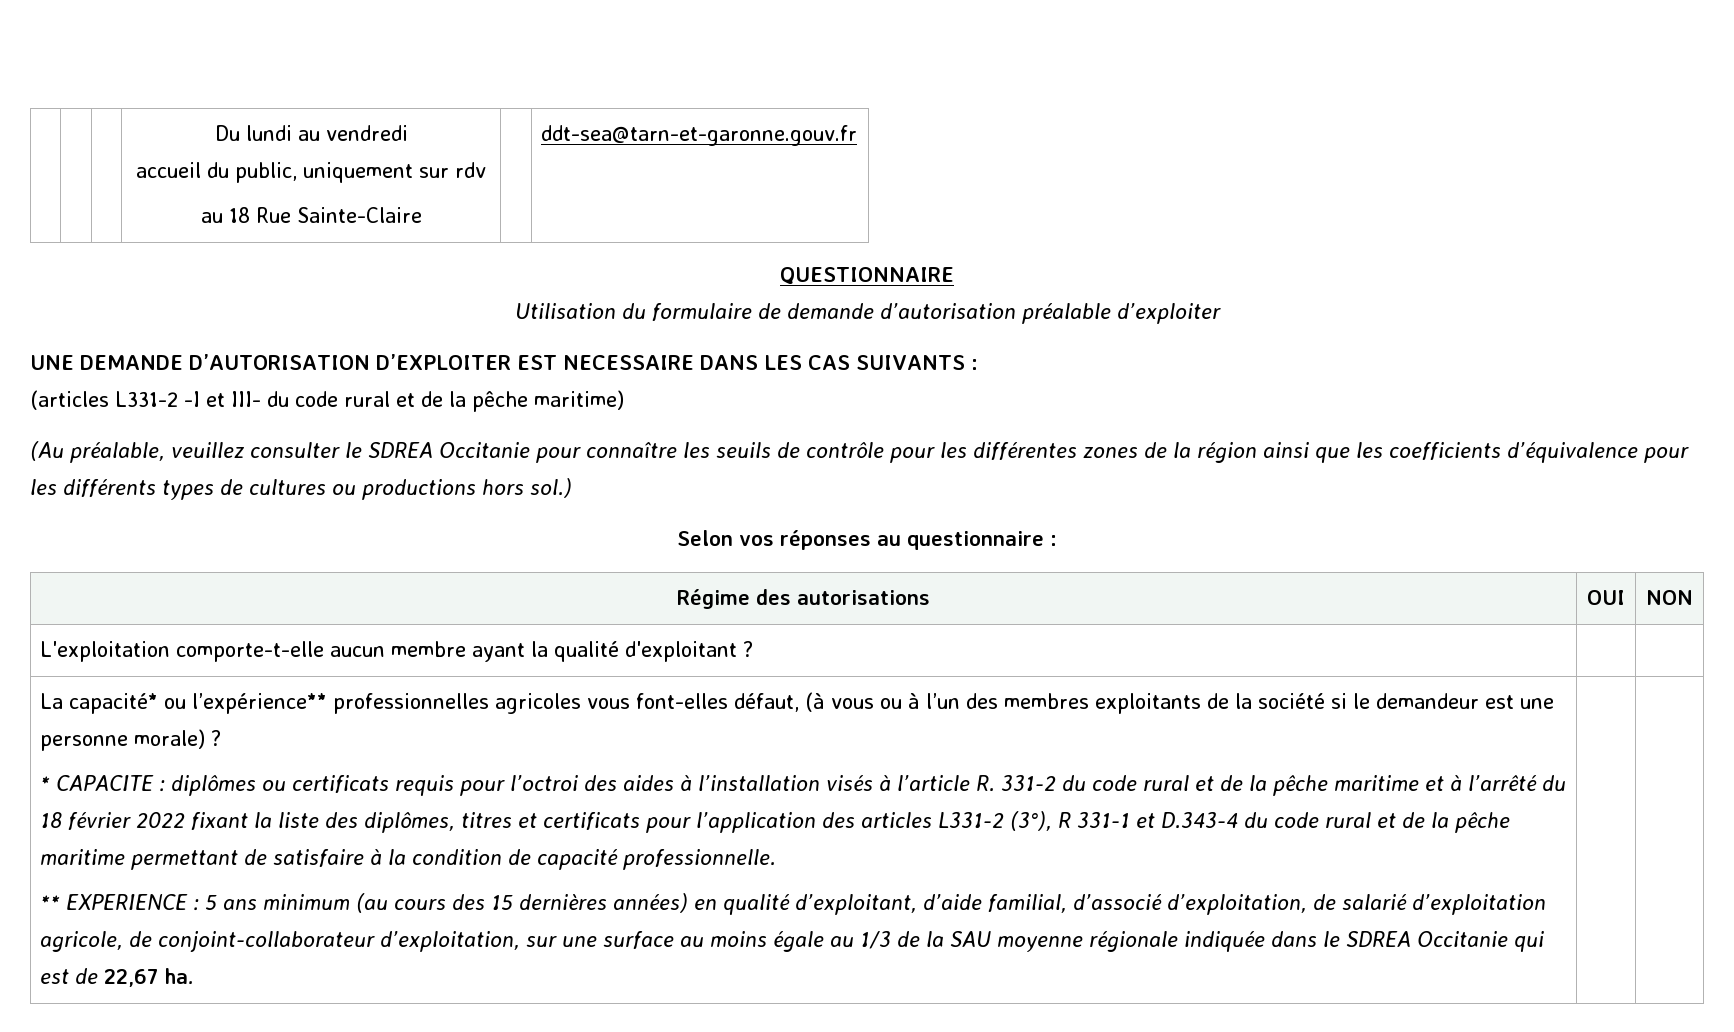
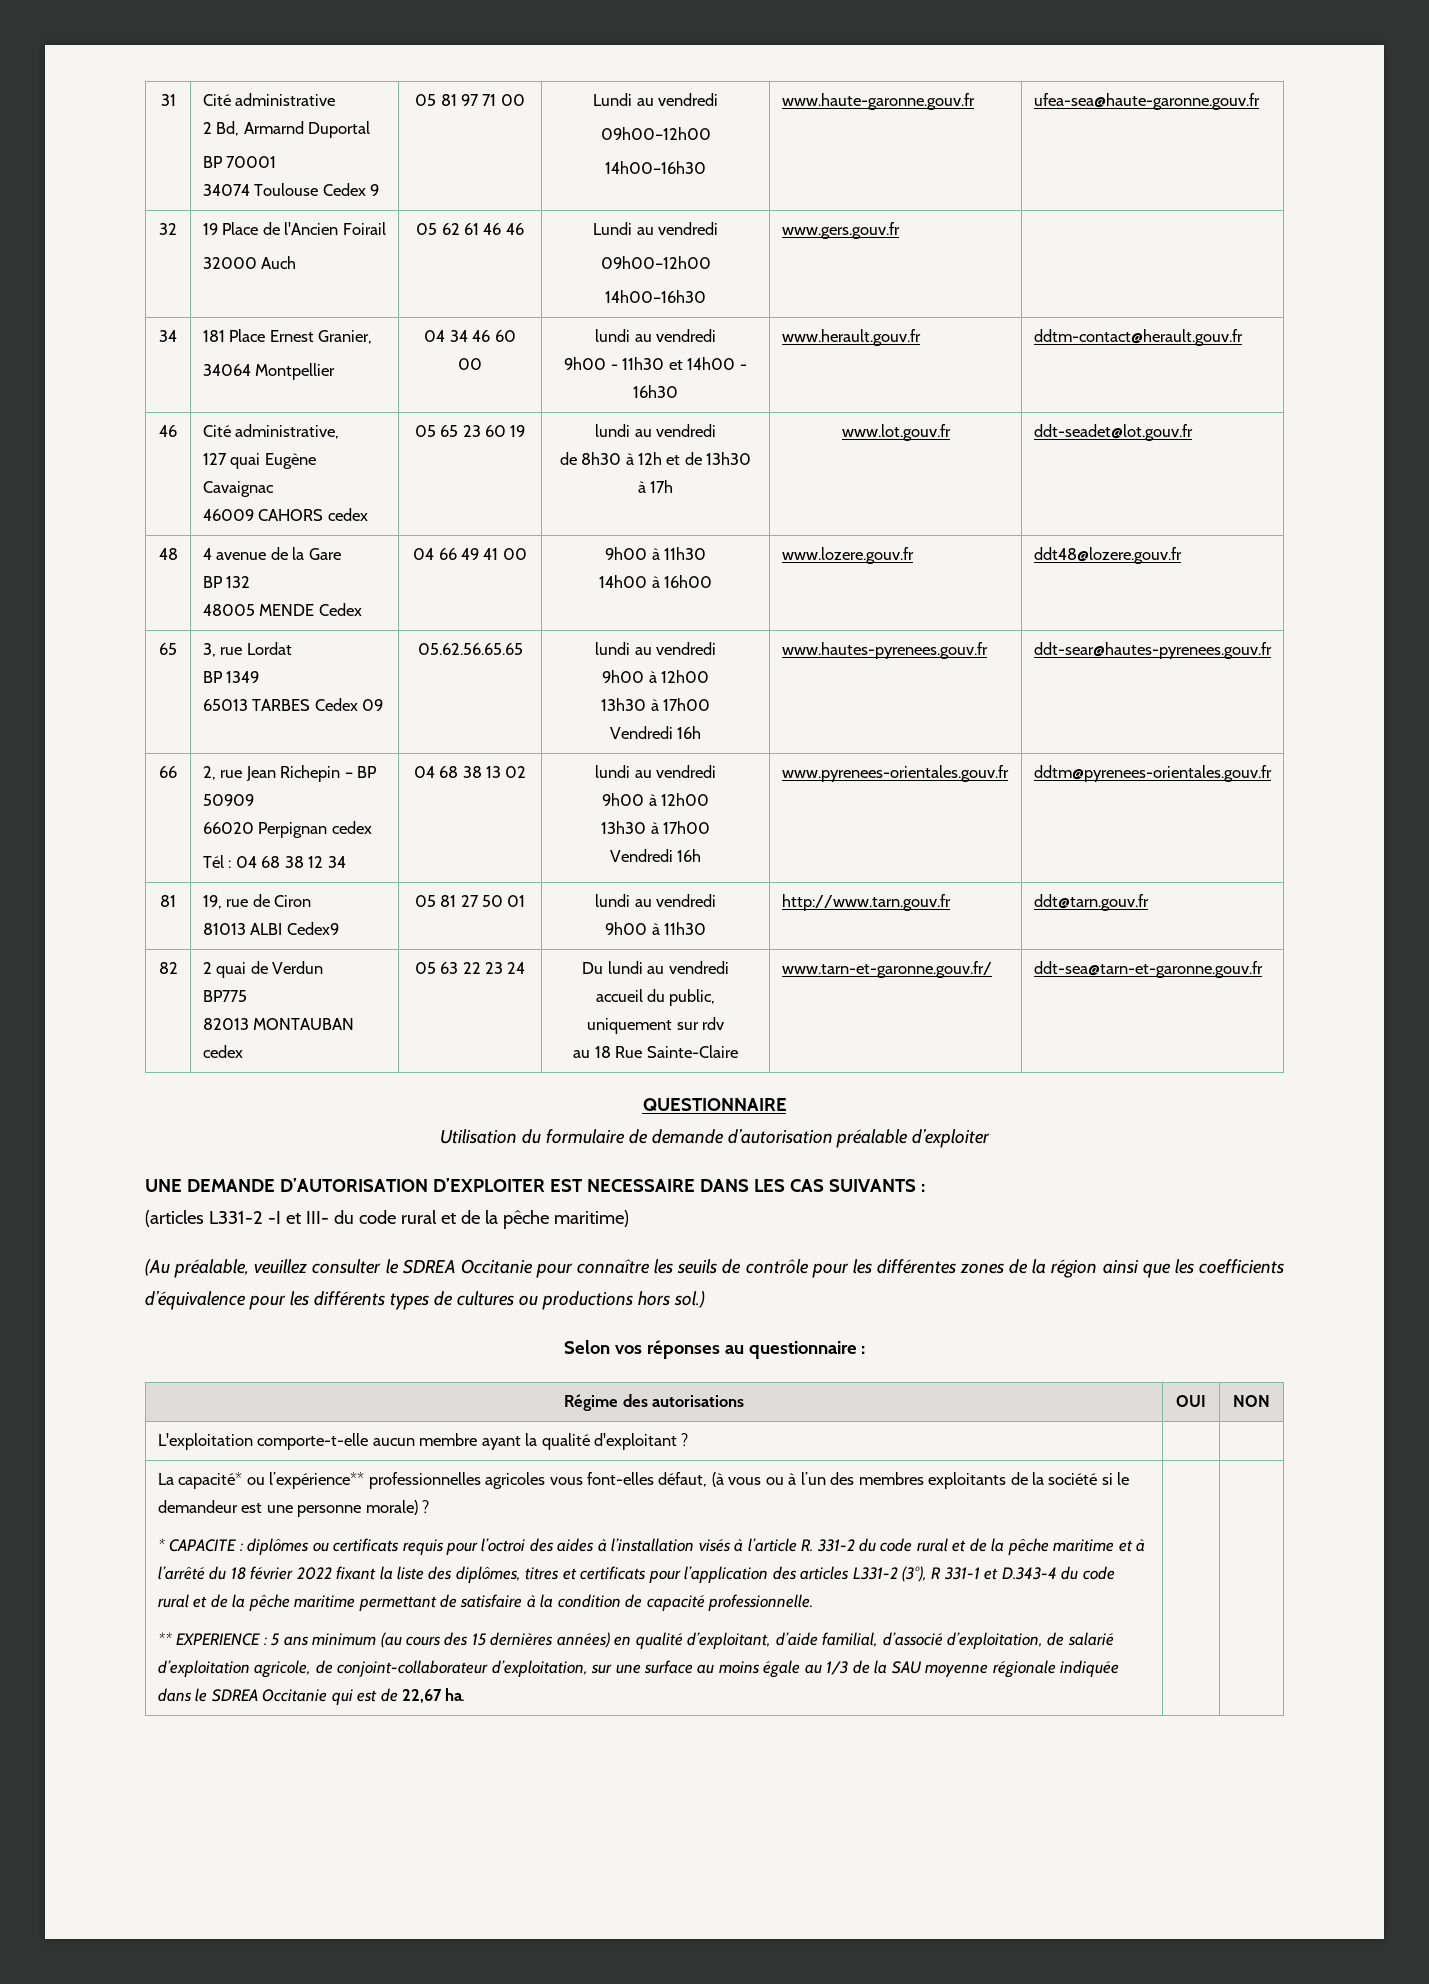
- | | | Du lundi au vendredi
+ 31 | Cité administrative
+ 2 Bd, Armarnd Duportal
+ BP 70001
+ 34074 Toulouse Cedex 9 | 05 81 97 71 00 | Lundi au vendredi
+ 09h00–12h00
+ 14h00–16h30 | www.haute-garonne.gouv.fr | ufea-sea@haute-garonne.gouv.fr
+ 32 | 19 Place de l'Ancien Foirail
+ 32000 Auch | 05 62 61 46 46 | Lundi au vendredi
+ 09h00–12h00
+ 14h00–16h30 | www.gers.gouv.fr |
+ 34 | 181 Place Ernest Granier,
+ 34064 Montpellier | 04 34 46 60 00 | lundi au vendredi
+ 9h00 - 11h30 et 14h00 - 16h30 | www.herault.gouv.fr | ddtm-contact@herault.gouv.fr
+ 46 | Cité administrative,
+ 127 quai Eugène Cavaignac
+ 46009 CAHORS cedex | 05 65 23 60 19 | lundi au vendredi
+ de 8h30 à 12h et de 13h30 à 17h | www.lot.gouv.fr | ddt-seadet@lot.gouv.fr
+ 48 | 4 avenue de la Gare
+ BP 132
+ 48005 MENDE Cedex | 04 66 49 41 00 | 9h00 à 11h30
+ 14h00 à 16h00 | www.lozere.gouv.fr | ddt48@lozere.gouv.fr
+ 65 | 3, rue Lordat
+ BP 1349
+ 65013 TARBES Cedex 09 | 05.62.56.65.65 | lundi au vendredi
+ 9h00 à 12h00
+ 13h30 à 17h00
+ Vendredi 16h | www.hautes-pyrenees.gouv.fr | ddt-sear@hautes-pyrenees.gouv.fr
+ 66 | 2, rue Jean Richepin – BP 50909
+ 66020 Perpignan cedex
+ Tél : 04 68 38 12 34 | 04 68 38 13 02 | lundi au vendredi
+ 9h00 à 12h00
+ 13h30 à 17h00
+ Vendredi 16h | www.pyrenees-orientales.gouv.fr | ddtm@pyrenees-orientales.gouv.fr
+ 81 | 19, rue de Ciron
+ 81013 ALBI Cedex9 | 05 81 27 50 01 | lundi au vendredi
+ 9h00 à 11h30 | http://www.tarn.gouv.fr | ddt@tarn.gouv.fr
+ 82 | 2 quai de Verdun
+ BP775
+ 82013 MONTAUBAN cedex | 05 63 22 23 24 | Du lundi au vendredi
  accueil du public, uniquement sur rdv
- au 18 Rue Sainte-Claire | | ddt-sea@tarn-et-garonne.gouv.fr
+ au 18 Rue Sainte-Claire | www.tarn-et-garonne.gouv.fr/ | ddt-sea@tarn-et-garonne.gouv.fr

